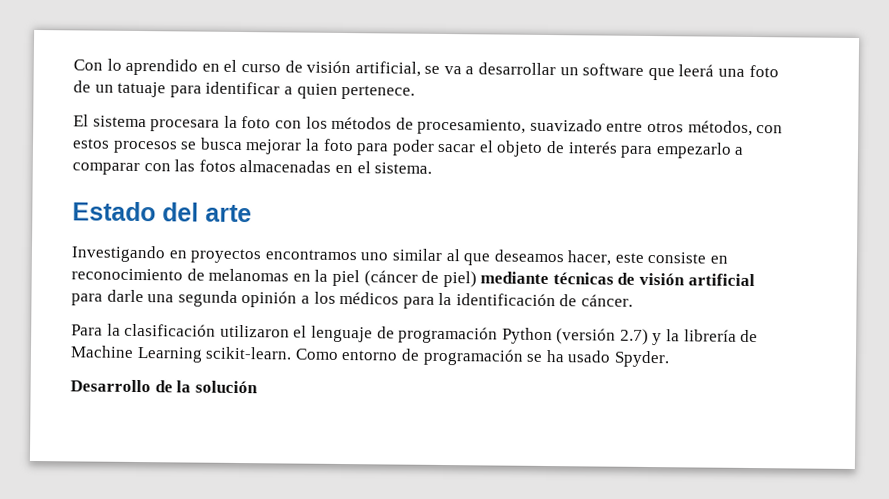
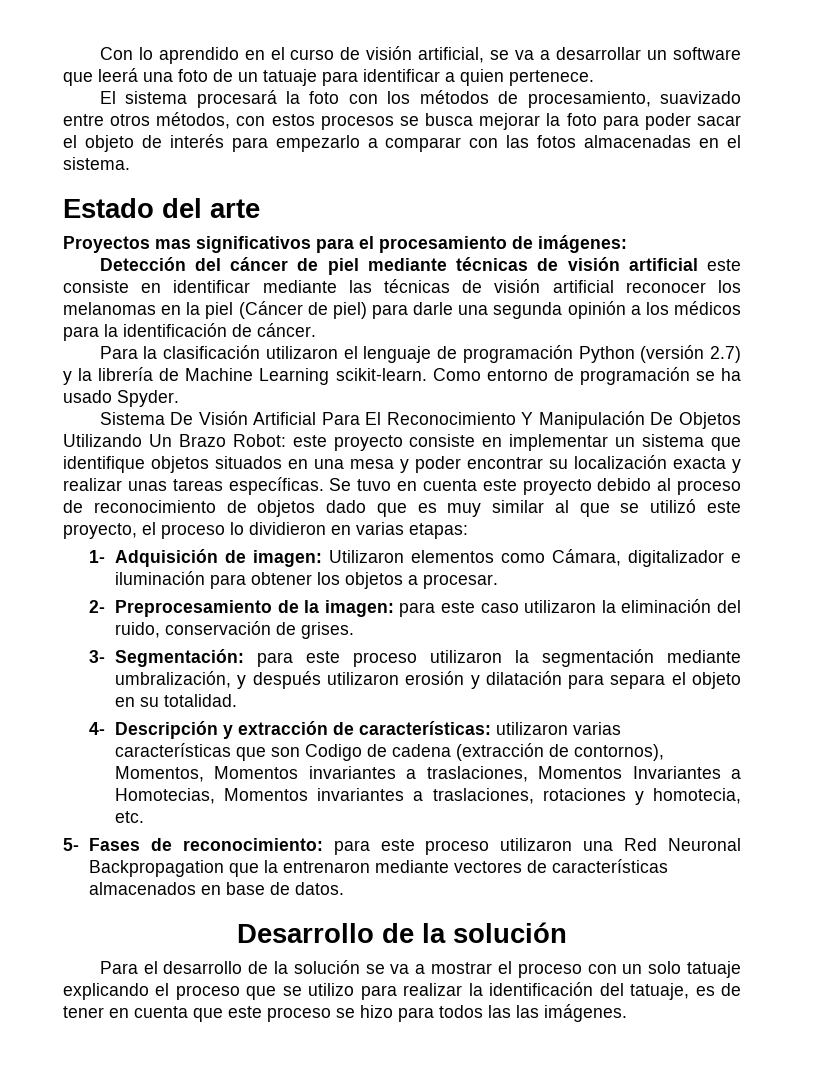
- El sistema procesara la foto con los métodos de procesamiento, suavizado entre otros métodos, con estos procesos se busca mejorar la foto para poder sacar el objeto de interés para empezarlo a comparar con las fotos almacenadas en el sistema.
+ El sistema procesará la foto con los métodos de procesamiento, suavizado entre otros métodos, con estos procesos se busca mejorar la foto para poder sacar el objeto de interés para empezarlo a comparar con las fotos almacenadas en el sistema.
- Investigando en proyectos encontramos uno similar al que deseamos hacer, este consiste en reconocimiento de melanomas en la piel (cáncer de piel) mediante técnicas de visión artificial para darle una segunda opinión a los médicos para la identificación de cáncer.
+ Proyectos mas significativos para el procesamiento de imágenes:
+ Detección del cáncer de piel mediante técnicas de visión artificial este consiste en identificar mediante las técnicas de visión artificial reconocer los melanomas en la piel (Cáncer de piel) para darle una segunda opinión a los médicos para la identificación de cáncer.
+ Sistema De Visión Artificial Para El Reconocimiento Y Manipulación De Objetos Utilizando Un Brazo Robot: este proyecto consiste en implementar un sistema que identifique objetos situados en una mesa y poder encontrar su localización exacta y realizar unas tareas específicas. Se tuvo en cuenta este proyecto debido al proceso de reconocimiento de objetos dado que es muy similar al que se utilizó este proyecto, el proceso lo dividieron en varias etapas:
+ 1- Adquisición de imagen: Utilizaron elementos como Cámara, digitalizador e iluminación para obtener los objetos a procesar.
+ 2- Preprocesamiento de la imagen: para este caso utilizaron la eliminación del ruido, conservación de grises.
+ 3- Segmentación: para este proceso utilizaron la segmentación mediante umbralización, y después utilizaron erosión y dilatación para separa el objeto en su totalidad.
+ 4- Descripción y extracción de características: utilizaron varias características que son Codigo de cadena (extracción de contornos), Momentos, Momentos invariantes a traslaciones, Momentos Invariantes a Homotecias, Momentos invariantes a traslaciones, rotaciones y homotecia, etc.
+ 5- Fases de reconocimiento: para este proceso utilizaron una Red Neuronal Backpropagation que la entrenaron mediante vectores de características almacenados en base de datos.
  Desarrollo de la solución
+ Para el desarrollo de la solución se va a mostrar el proceso con un solo tatuaje explicando el proceso que se utilizo para realizar la identificación del tatuaje, es de tener en cuenta que este proceso se hizo para todos las las imágenes.

